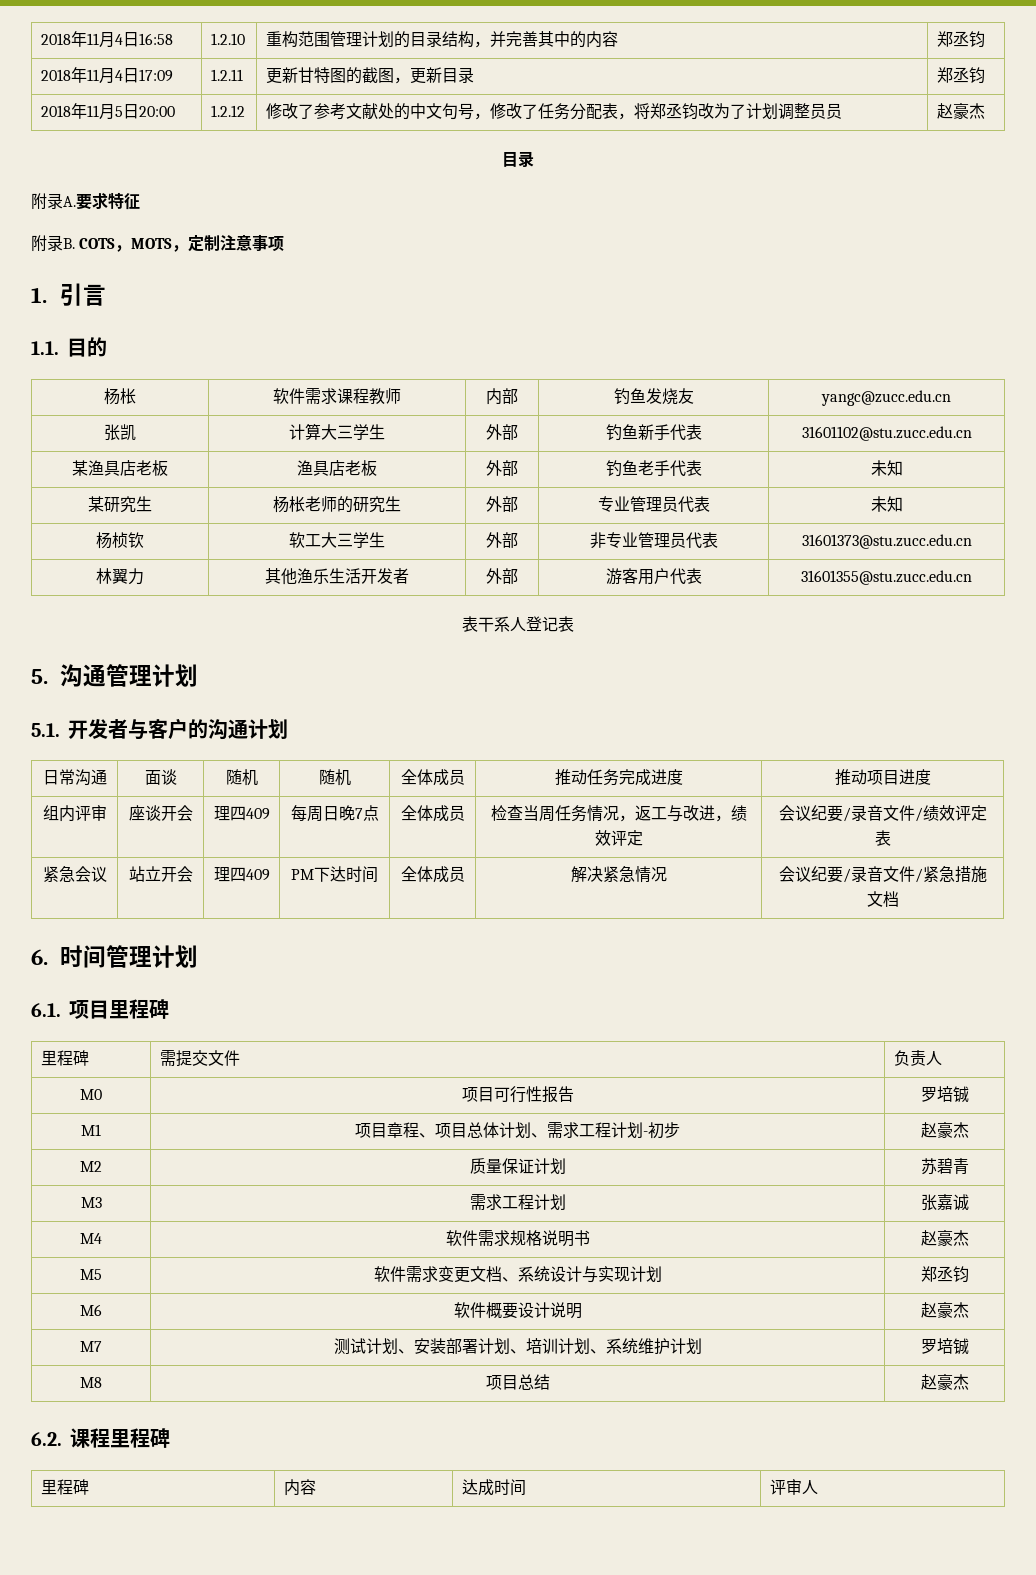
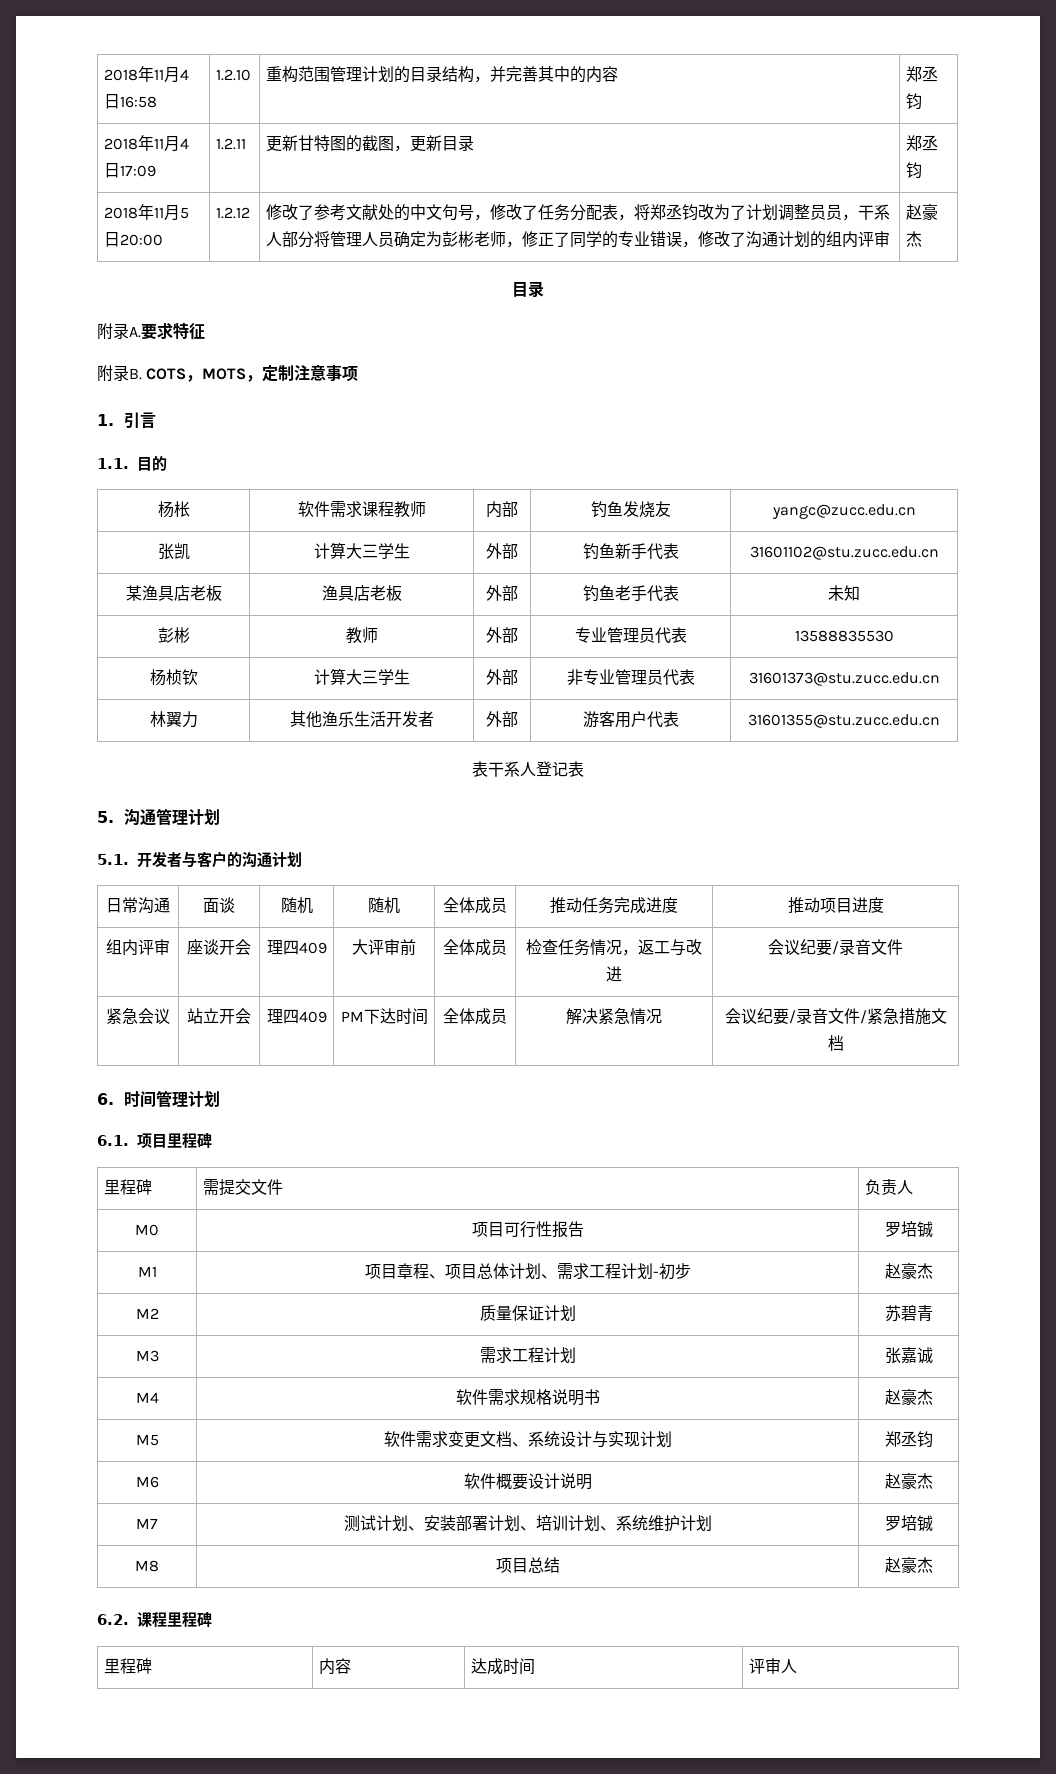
- 修改了参考文献处的中文句号，修改了任务分配表，将郑丞钧改为了计划调整员员
+ 修改了参考文献处的中文句号，修改了任务分配表，将郑丞钧改为了计划调整员员，干系人部分将管理人员确定为彭彬老师，修正了同学的专业错误，修改了沟通计划的组内评审
- 某研究生 | 杨枨老师的研究生 | 外部 | 专业管理员代表 | 未知
+ 彭彬 | 教师 | 外部 | 专业管理员代表 | 13588835530
- 杨桢钦 | 软工大三学生 | 外部 | 非专业管理员代表 | 31601373@stu.zucc.edu.cn
+ 杨桢钦 | 计算大三学生 | 外部 | 非专业管理员代表 | 31601373@stu.zucc.edu.cn
- 组内评审 | 座谈开会 | 理四409 | 每周日晚7点 | 全体成员 | 检查当周任务情况，返工与改进，绩效评定 | 会议纪要/录音文件/绩效评定表
+ 组内评审 | 座谈开会 | 理四409 | 大评审前 | 全体成员 | 检查任务情况，返工与改进 | 会议纪要/录音文件

